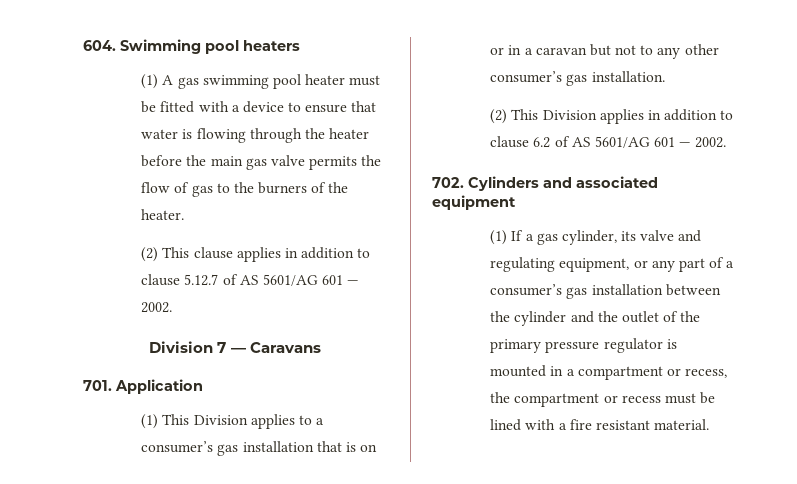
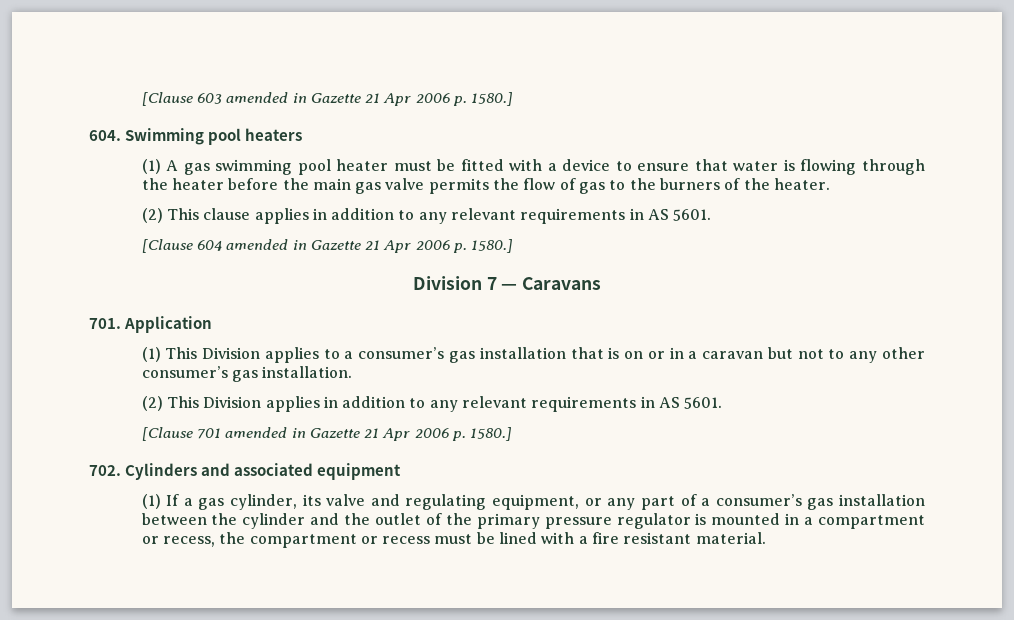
+ [Clause 603 amended in Gazette 21 Apr 2006 p. 1580.]
- (2) This clause applies in addition to clause 5.12.7 of AS 5601/AG 601 — 2002.
+ (2) This clause applies in addition to any relevant requirements in AS 5601.
+ [Clause 604 amended in Gazette 21 Apr 2006 p. 1580.]
- (2) This Division applies in addition to clause 6.2 of AS 5601/AG 601 — 2002.
+ (2) This Division applies in addition to any relevant requirements in AS 5601.
+ [Clause 701 amended in Gazette 21 Apr 2006 p. 1580.]

